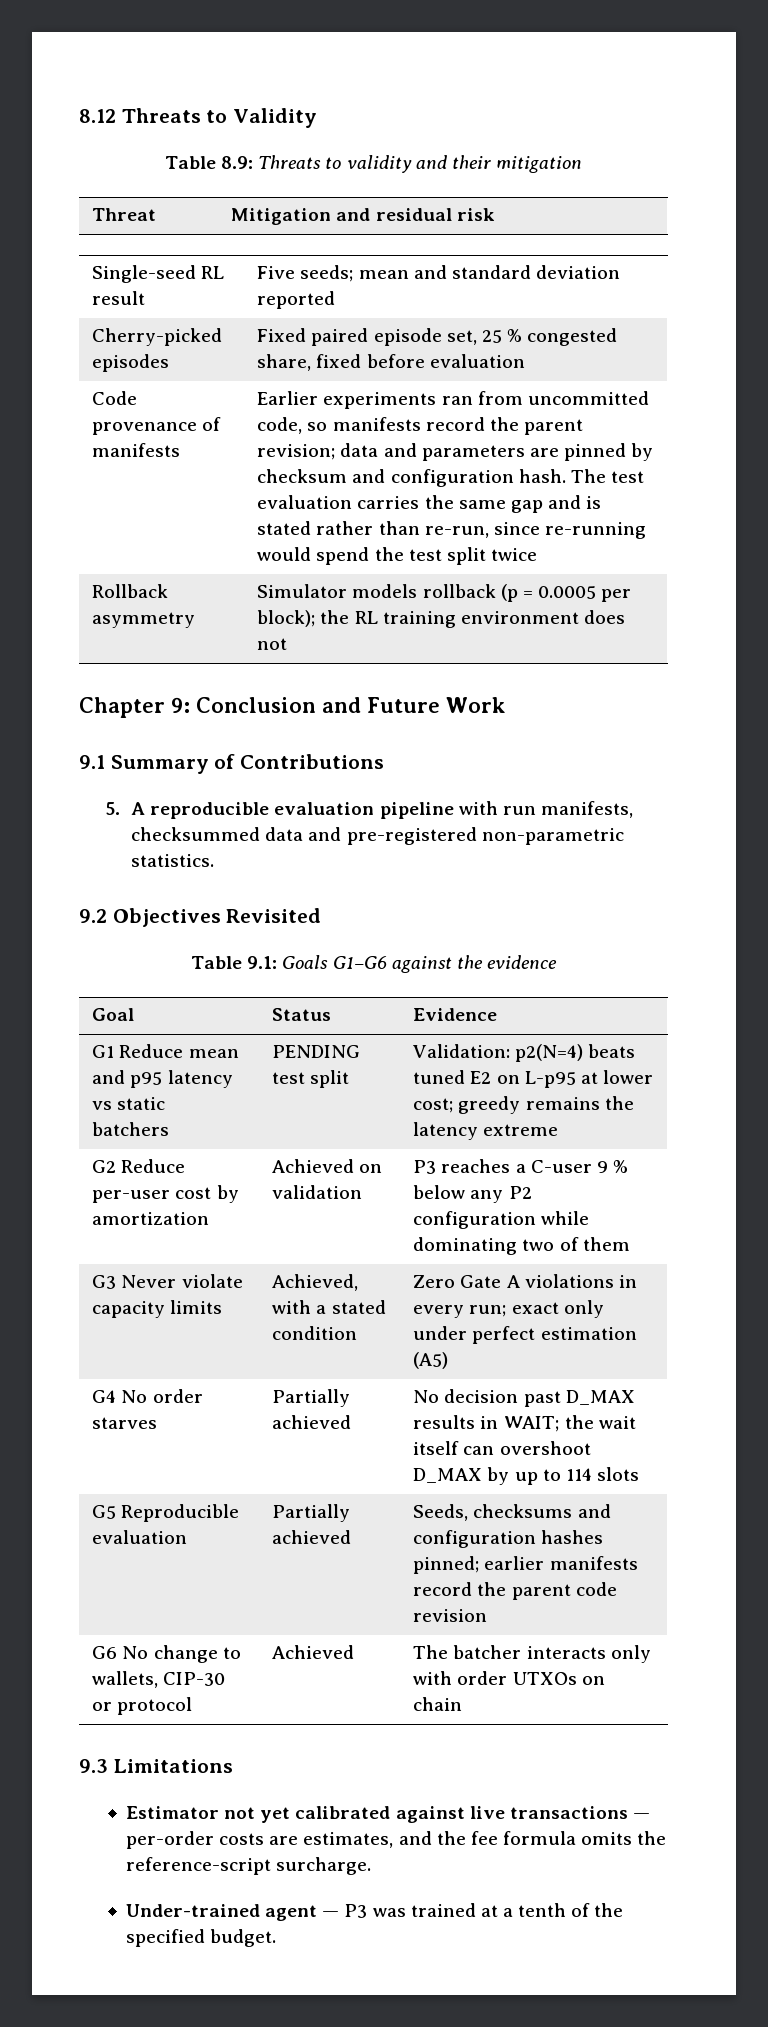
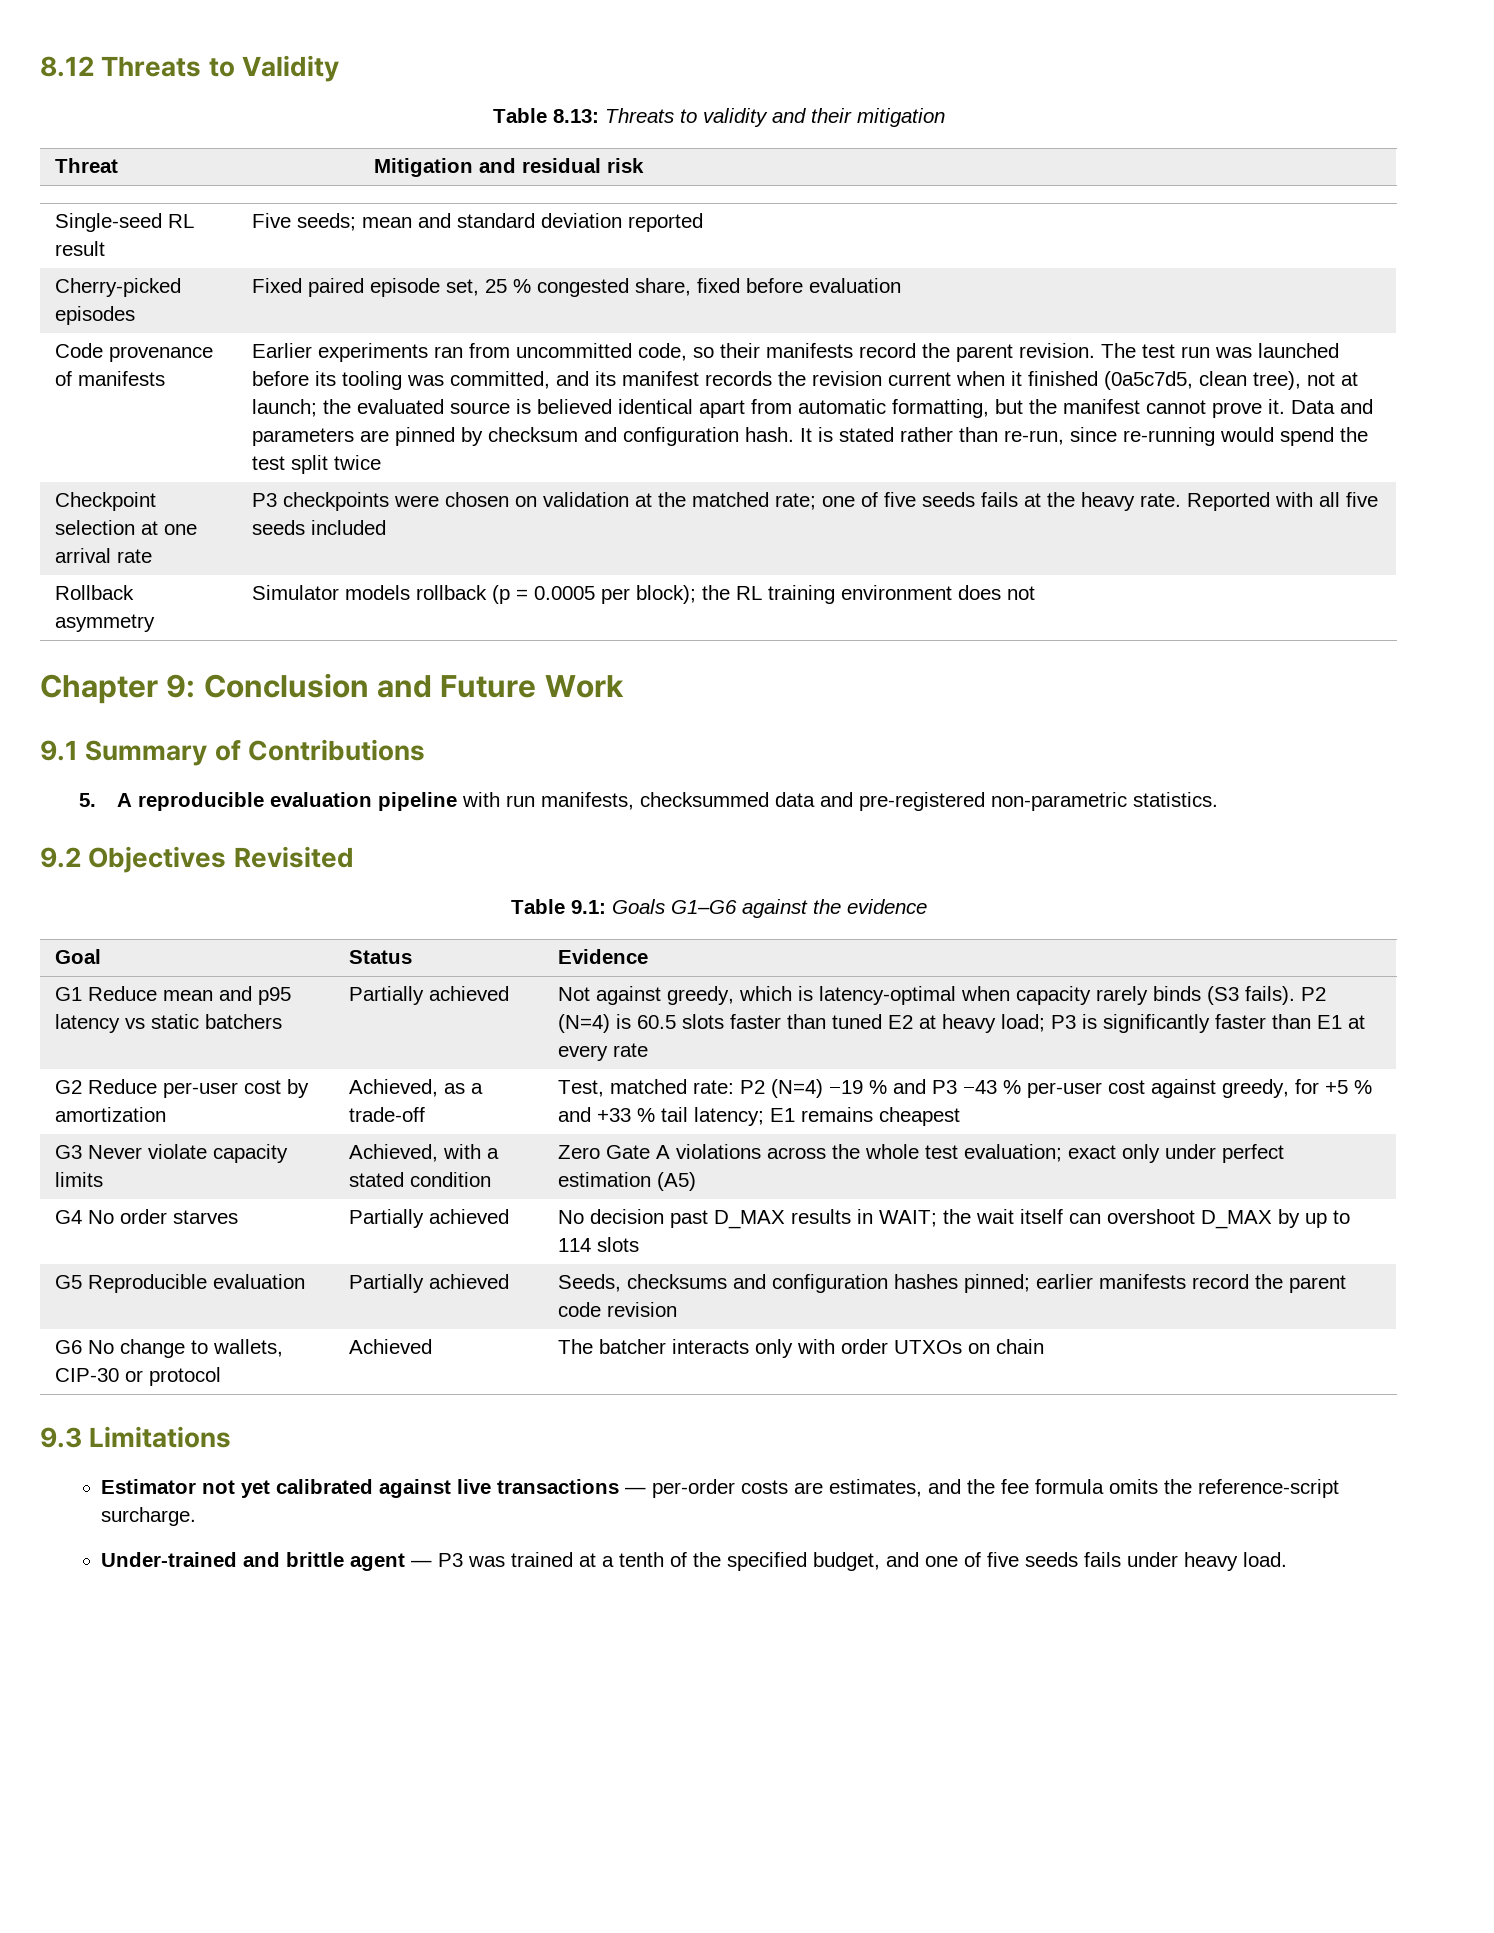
- Table 8.9: Threats to validity and their mitigation
+ Table 8.13: Threats to validity and their mitigation
- Earlier experiments ran from uncommitted code, so manifests record the parent revision; data and parameters are pinned by checksum and configuration hash.
+ Earlier experiments ran from uncommitted code, so their manifests record the parent revision. The test run was launched before its tooling was committed, and its manifest records the revision current when it finished (0a5c7d5, clean tree), not at launch; the evaluated source is believed identical apart from automatic formatting, but the manifest cannot prove it. Data and parameters are pinned by checksum and configuration hash.
- The test evaluation carries the same gap and is stated rather than re-run, since re-running would spend the test split twice
+ It is stated rather than re-run, since re-running would spend the test split twice
+ Checkpoint selection at one arrival rate | P3 checkpoints were chosen on validation at the matched rate; one of five seeds fails at the heavy rate. Reported with all five seeds included
- PENDING test split | Validation: p2(N=4) beats tuned E2 on L-p95 at lower cost; greedy remains the latency extreme
+ Partially achieved | Not against greedy, which is latency-optimal when capacity rarely binds (S3 fails). P2 (N=4) is 60.5 slots faster than tuned E2 at heavy load; P3 is significantly faster than E1 at every rate
- G2 Reduce per-user cost by amortization | Achieved on validation | P3 reaches a C-user 9 % below any P2 configuration while dominating two of them
+ G2 Reduce per-user cost by amortization | Achieved, as a trade-off | Test, matched rate: P2 (N=4) −19 % and P3 −43 % per-user cost against greedy, for +5 % and +33 % tail latency; E1 remains cheapest
- G3 Never violate capacity limits | Achieved, with a stated condition | Zero Gate A violations in every run; exact only under perfect estimation (A5)
+ G3 Never violate capacity limits | Achieved, with a stated condition | Zero Gate A violations across the whole test evaluation; exact only under perfect estimation (A5)
- Under-trained agent — P3 was trained at a tenth of the specified budget.
+ Under-trained and brittle agent — P3 was trained at a tenth of the specified budget, and one of five seeds fails under heavy load.

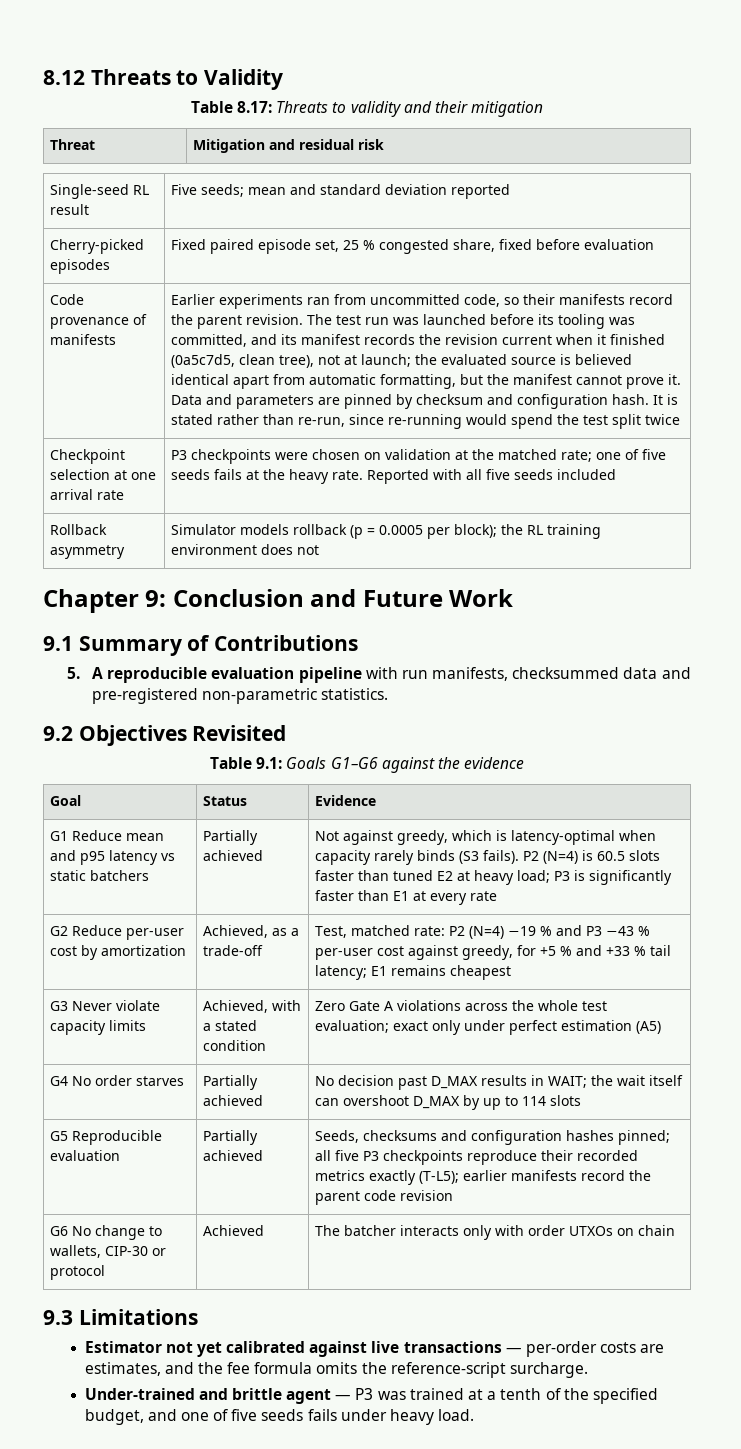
- Table 8.13: Threats to validity and their mitigation
+ Table 8.17: Threats to validity and their mitigation
- G5 Reproducible evaluation | Partially achieved | Seeds, checksums and configuration hashes pinned; earlier manifests record the parent code revision
+ G5 Reproducible evaluation | Partially achieved | Seeds, checksums and configuration hashes pinned; all five P3 checkpoints reproduce their recorded metrics exactly (T-L5); earlier manifests record the parent code revision

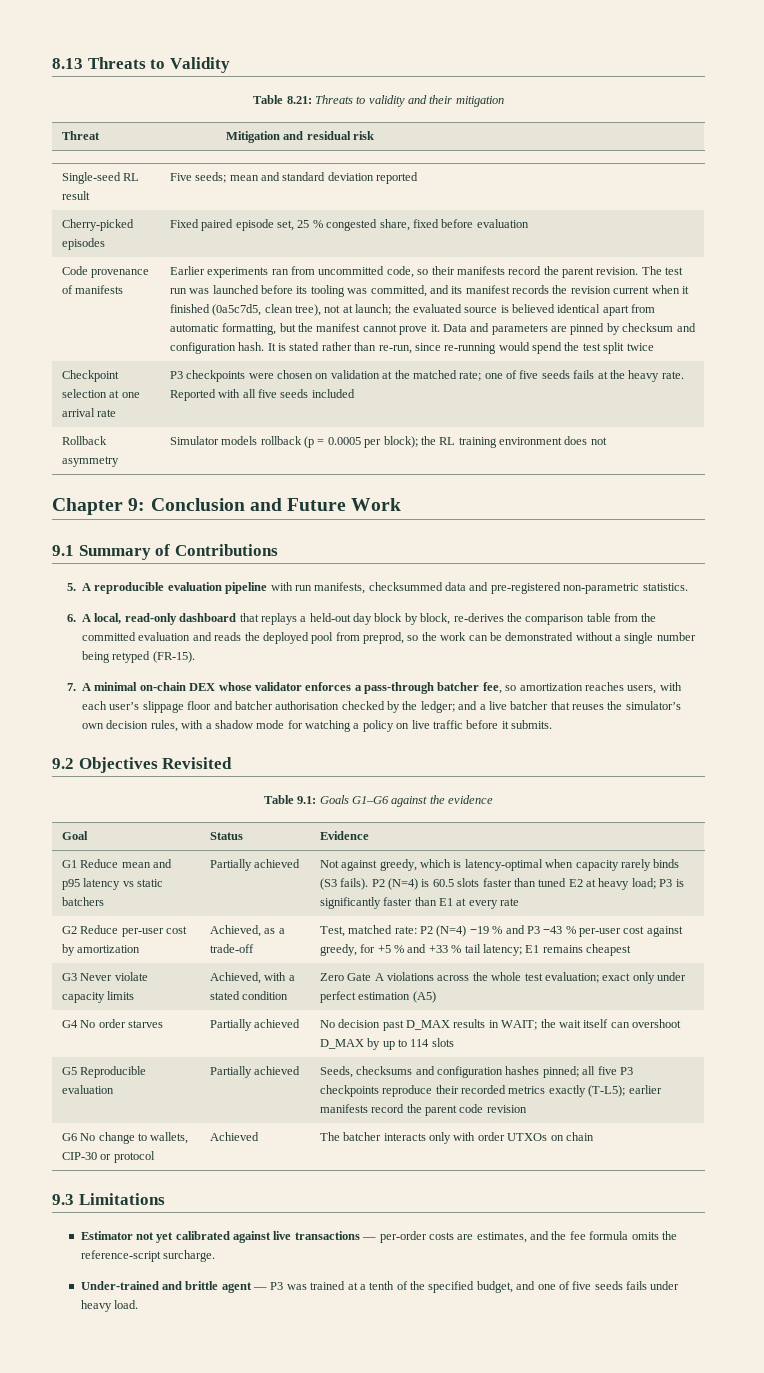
- 8.12 Threats to Validity
+ 8.13 Threats to Validity
- Table 8.17: Threats to validity and their mitigation
+ Table 8.21: Threats to validity and their mitigation
+ 6. A local, read-only dashboard that replays a held-out day block by block, re-derives the comparison table from the committed evaluation and reads the deployed pool from preprod, so the work can be demonstrated without a single number being retyped (FR-15).
+ 7. A minimal on-chain DEX whose validator enforces a pass-through batcher fee, so amortization reaches users, with each user’s slippage floor and batcher authorisation checked by the ledger; and a live batcher that reuses the simulator’s own decision rules, with a shadow mode for watching a policy on live traffic before it submits.

